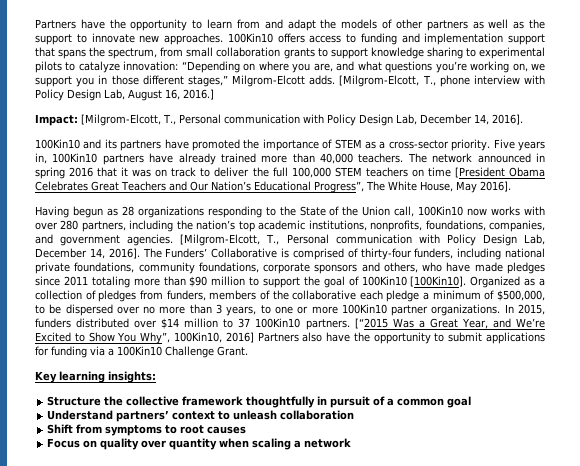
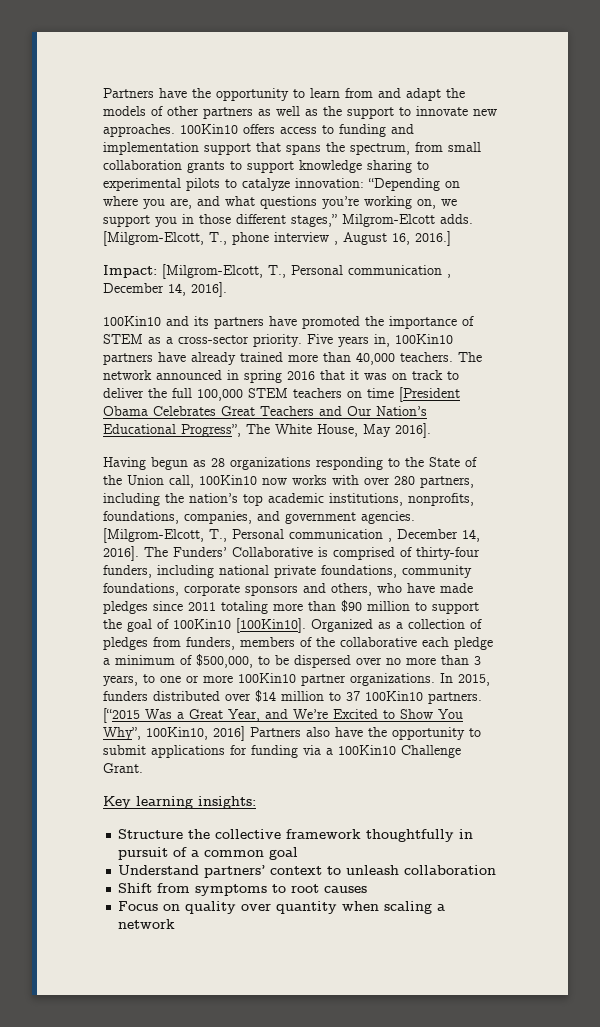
- [Milgrom-Elcott, T., phone interview with Policy Design Lab, August 16, 2016.]
+ [Milgrom-Elcott, T., phone interview , August 16, 2016.]
- Impact: [Milgrom-Elcott, T., Personal communication with Policy Design Lab, December 14, 2016].
+ Impact: [Milgrom-Elcott, T., Personal communication , December 14, 2016].
- Having begun as 28 organizations responding to the State of the Union call, 100Kin10 now works with over 280 partners, including the nation’s top academic institutions, nonprofits, foundations, companies, and government agencies. [Milgrom-Elcott, T., Personal communication with Policy Design Lab, December 14, 2016].
+ Having begun as 28 organizations responding to the State of the Union call, 100Kin10 now works with over 280 partners, including the nation’s top academic institutions, nonprofits, foundations, companies, and government agencies. [Milgrom-Elcott, T., Personal communication , December 14, 2016].

